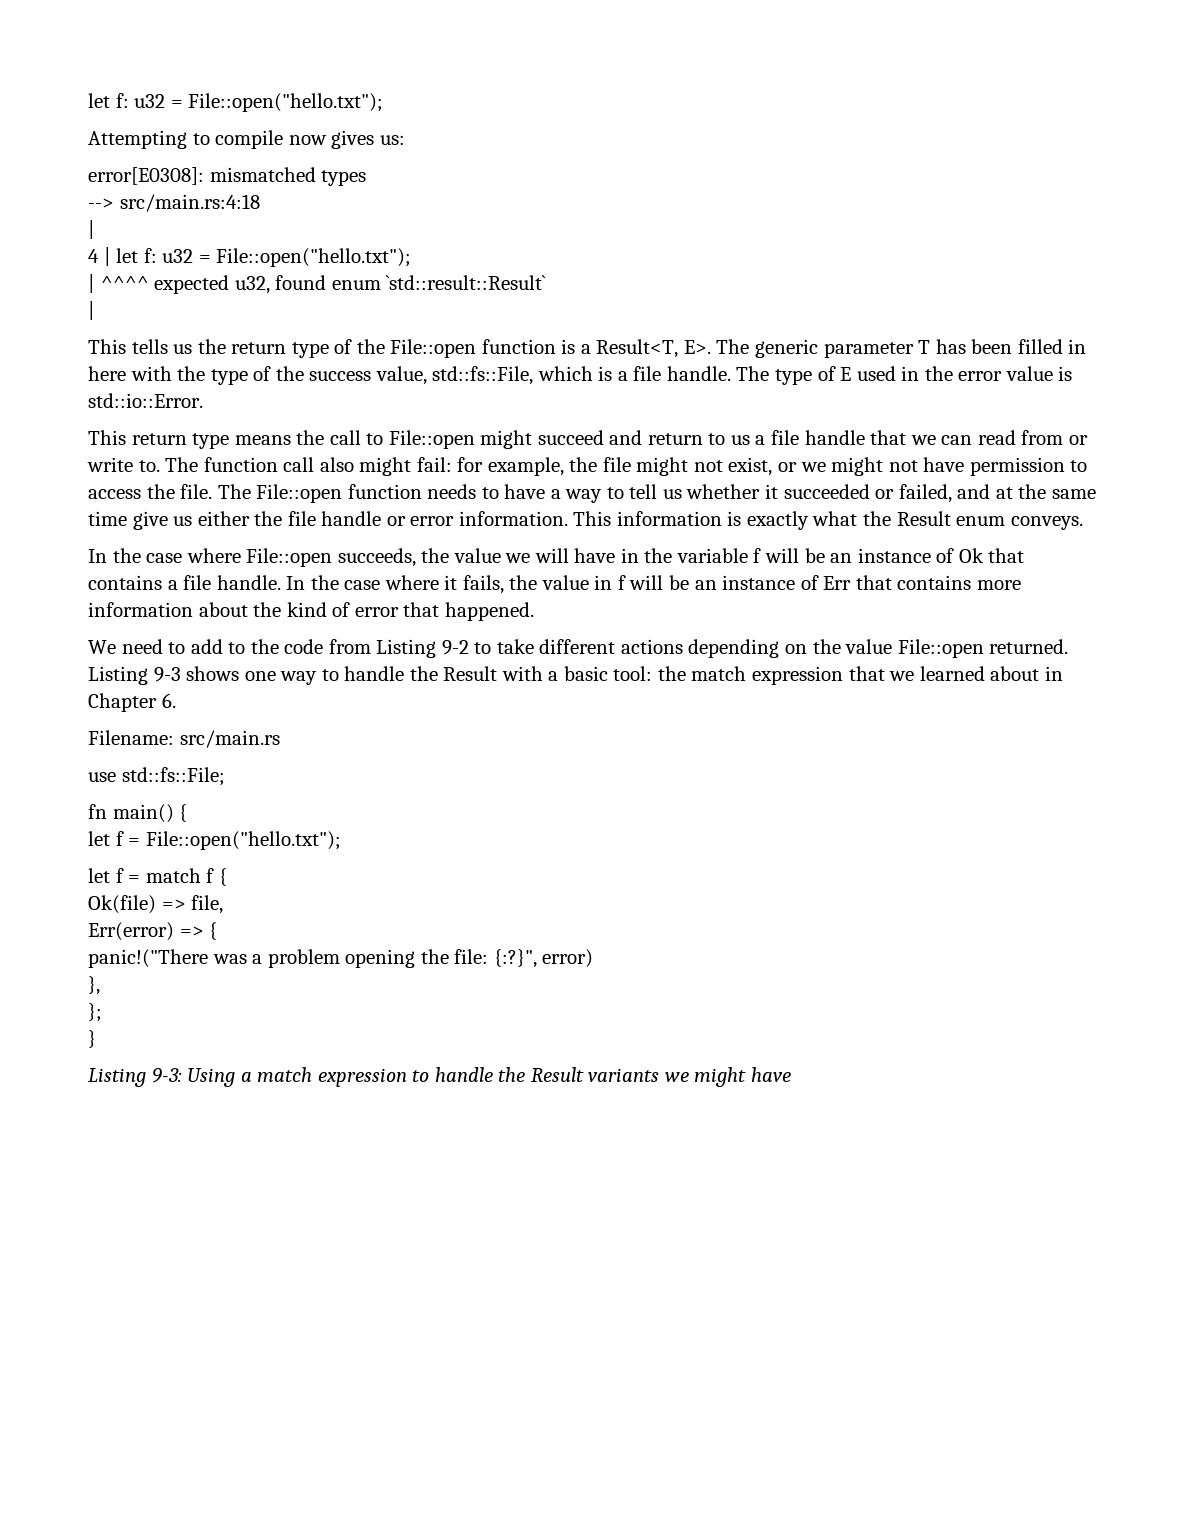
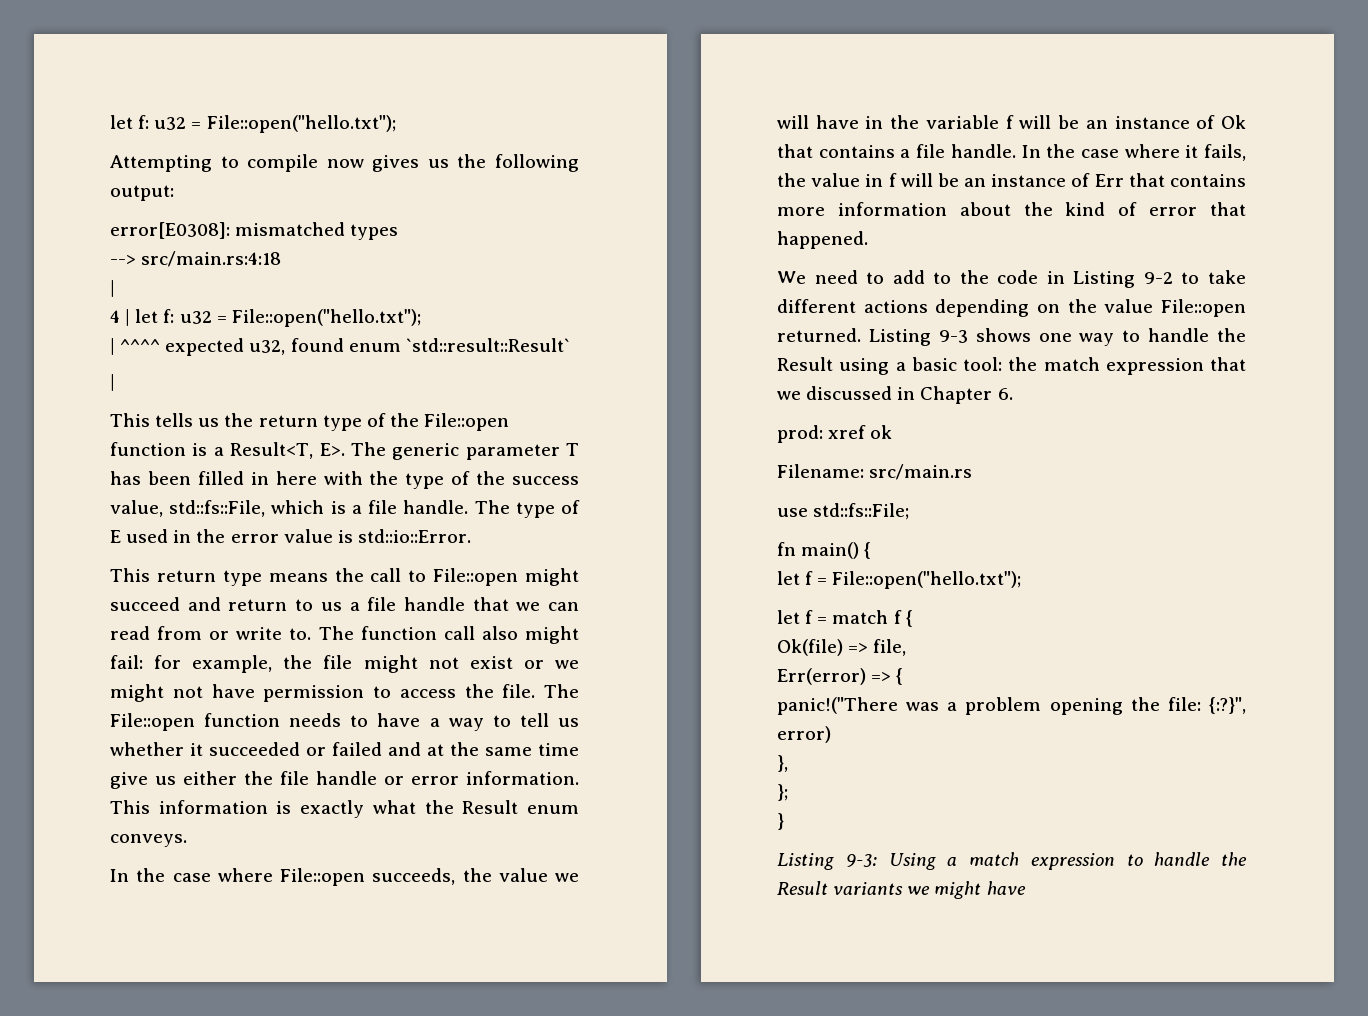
- Attempting to compile now gives us:
+ Attempting to compile now gives us the following output:
- The function call also might fail: for example, the file might not exist, or we might not have permission to access the file.
+ The function call also might fail: for example, the file might not exist or we might not have permission to access the file.
- The File::open function needs to have a way to tell us whether it succeeded or failed, and at the same time give us either the file handle or error information.
+ The File::open function needs to have a way to tell us whether it succeeded or failed and at the same time give us either the file handle or error information.
- We need to add to the code from Listing 9-2 to take different actions depending on the value File::open returned.
+ We need to add to the code in Listing 9-2 to take different actions depending on the value File::open returned.
- Listing 9-3 shows one way to handle the Result with a basic tool: the match expression that we learned about in Chapter 6.
+ Listing 9-3 shows one way to handle the Result using a basic tool: the match expression that we discussed in Chapter 6.
+ prod: xref ok

